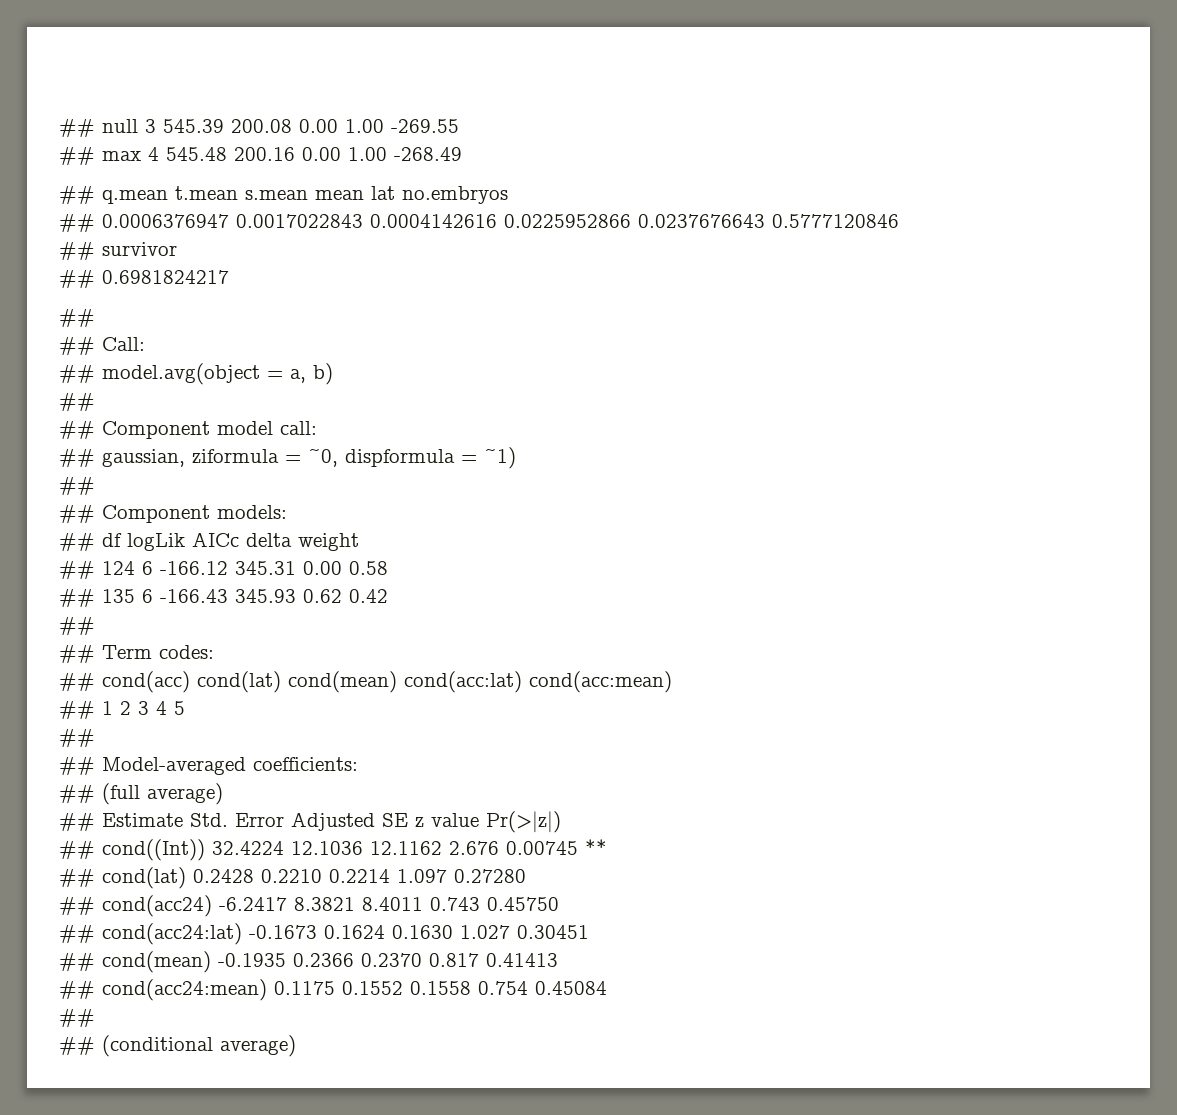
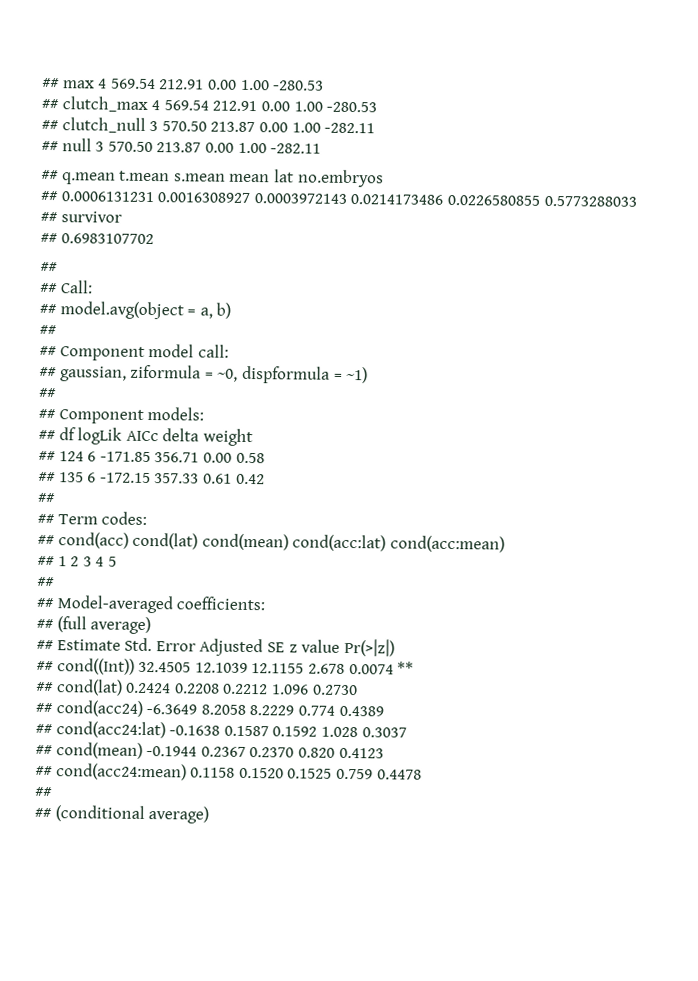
- ## null 3 545.39 200.08 0.00 1.00 -269.55
- ## max 4 545.48 200.16 0.00 1.00 -268.49
+ ## max 4 569.54 212.91 0.00 1.00 -280.53
+ ## clutch_max 4 569.54 212.91 0.00 1.00 -280.53
+ ## clutch_null 3 570.50 213.87 0.00 1.00 -282.11
+ ## null 3 570.50 213.87 0.00 1.00 -282.11
- ## 0.0006376947 0.0017022843 0.0004142616 0.0225952866 0.0237676643 0.5777120846
+ ## 0.0006131231 0.0016308927 0.0003972143 0.0214173486 0.0226580855 0.5773288033
- ## 0.6981824217
+ ## 0.6983107702
- ## 124 6 -166.12 345.31 0.00 0.58
+ ## 124 6 -171.85 356.71 0.00 0.58
- ## 135 6 -166.43 345.93 0.62 0.42
+ ## 135 6 -172.15 357.33 0.61 0.42
- ## cond((Int)) 32.4224 12.1036 12.1162 2.676 0.00745 **
- ## cond(lat) 0.2428 0.2210 0.2214 1.097 0.27280
- ## cond(acc24) -6.2417 8.3821 8.4011 0.743 0.45750
- ## cond(acc24:lat) -0.1673 0.1624 0.1630 1.027 0.30451
- ## cond(mean) -0.1935 0.2366 0.2370 0.817 0.41413
- ## cond(acc24:mean) 0.1175 0.1552 0.1558 0.754 0.45084
+ ## cond((Int)) 32.4505 12.1039 12.1155 2.678 0.0074 **
+ ## cond(lat) 0.2424 0.2208 0.2212 1.096 0.2730
+ ## cond(acc24) -6.3649 8.2058 8.2229 0.774 0.4389
+ ## cond(acc24:lat) -0.1638 0.1587 0.1592 1.028 0.3037
+ ## cond(mean) -0.1944 0.2367 0.2370 0.820 0.4123
+ ## cond(acc24:mean) 0.1158 0.1520 0.1525 0.759 0.4478

